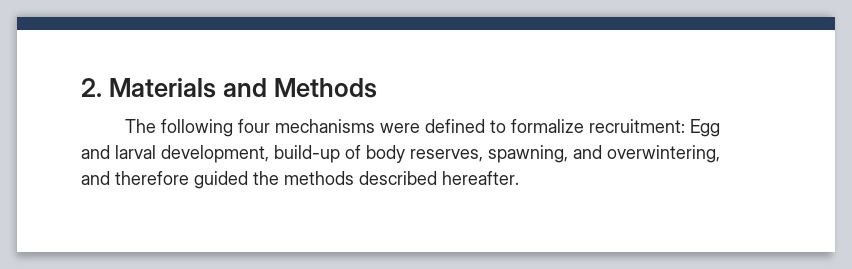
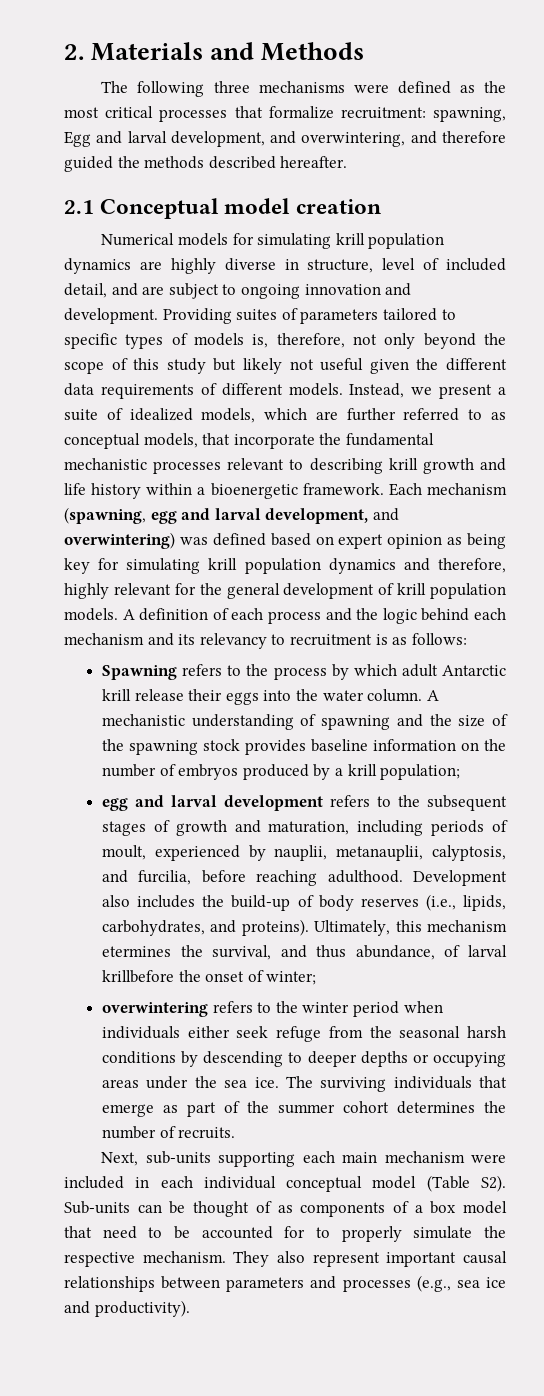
- The following four mechanisms were defined to formalize recruitment: Egg and larval development, build-up of body reserves, spawning, and overwintering, and therefore guided the methods described hereafter.
+ The following three mechanisms were defined as the most critical processes that formalize recruitment: spawning, Egg and larval development, and overwintering, and therefore guided the methods described hereafter.
+ 2.1 Conceptual model creation
+ Numerical models for simulating krill population dynamics are highly diverse in structure, level of included detail, and are subject to ongoing innovation and development. Providing suites of parameters tailored to specific types of models is, therefore, not only beyond the scope of this study but likely not useful given the different data requirements of different models. Instead, we present a suite of idealized models, which are further referred to as conceptual models, that incorporate the fundamental mechanistic processes relevant to describing krill growth and life history within a bioenergetic framework. Each mechanism (spawning, egg and larval development, and overwintering) was defined based on expert opinion as being key for simulating krill population dynamics and therefore, highly relevant for the general development of krill population models. A definition of each process and the logic behind each mechanism and its relevancy to recruitment is as follows:
+ Spawning refers to the process by which adult Antarctic krill release their eggs into the water column. A mechanistic understanding of spawning and the size of the spawning stock provides baseline information on the number of embryos produced by a krill population;
+ egg and larval development refers to the subsequent stages of growth and maturation, including periods of moult, experienced by nauplii, metanauplii, calyptosis, and furcilia, before reaching adulthood. Development also includes the build-up of body reserves (i.e., lipids, carbohydrates, and proteins). Ultimately, this mechanism etermines the survival, and thus abundance, of larval krillbefore the onset of winter;
+ overwintering refers to the winter period when individuals either seek refuge from the seasonal harsh conditions by descending to deeper depths or occupying areas under the sea ice. The surviving individuals that emerge as part of the summer cohort determines the number of recruits.
+ Next, sub-units supporting each main mechanism were included in each individual conceptual model (Table S2). Sub-units can be thought of as components of a box model that need to be accounted for to properly simulate the respective mechanism. They also represent important causal relationships between parameters and processes (e.g., sea ice and productivity).

